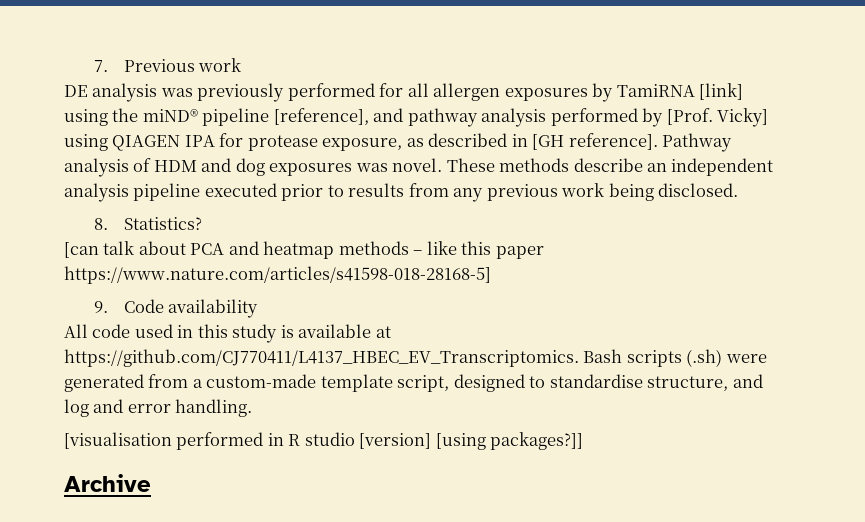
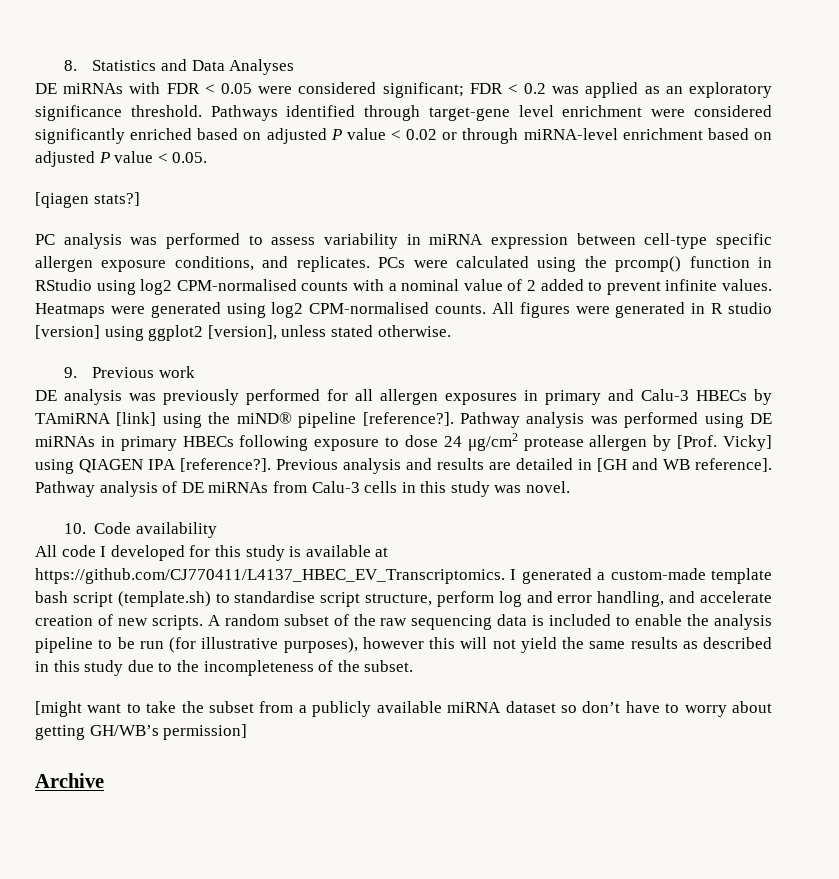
- 7. Previous work
+ 8. Statistics and Data Analyses
+ DE miRNAs with FDR < 0.05 were considered significant; FDR < 0.2 was applied as an exploratory significance threshold. Pathways identified through target-gene level enrichment were considered significantly enriched based on adjusted P value < 0.02 or through miRNA-level enrichment based on adjusted P value < 0.05.
+ [qiagen stats?]
+ PC analysis was performed to assess variability in miRNA expression between cell-type specific allergen exposure conditions, and replicates. PCs were calculated using the prcomp() function in RStudio using log2 CPM-normalised counts with a nominal value of 2 added to prevent infinite values. Heatmaps were generated using log2 CPM-normalised counts. All figures were generated in R studio [version] using ggplot2 [version], unless stated otherwise.
+ 9. Previous work
- DE analysis was previously performed for all allergen exposures by TamiRNA [link] using the miND® pipeline [reference], and pathway analysis performed by [Prof. Vicky] using QIAGEN IPA for protease exposure, as described in [GH reference]. Pathway analysis of HDM and dog exposures was novel. These methods describe an independent analysis pipeline executed prior to results from any previous work being disclosed.
- 8. Statistics?
- [can talk about PCA and heatmap methods – like this paper https://www.nature.com/articles/s41598-018-28168-5]
- 9. Code availability
+ DE analysis was previously performed for all allergen exposures in primary and Calu-3 HBECs by TAmiRNA [link] using the miND® pipeline [reference?]. Pathway analysis was performed using DE miRNAs in primary HBECs following exposure to dose 24 μg/cm2 protease allergen by [Prof. Vicky] using QIAGEN IPA [reference?]. Previous analysis and results are detailed in [GH and WB reference]. Pathway analysis of DE miRNAs from Calu-3 cells in this study was novel.
+ 10. Code availability
- All code used in this study is available at https://github.com/CJ770411/L4137_HBEC_EV_Transcriptomics. Bash scripts (.sh) were generated from a custom-made template script, designed to standardise structure, and log and error handling.
- [visualisation performed in R studio [version] [using packages?]]
+ All code I developed for this study is available at https://github.com/CJ770411/L4137_HBEC_EV_Transcriptomics. I generated a custom-made template bash script (template.sh) to standardise script structure, perform log and error handling, and accelerate creation of new scripts. A random subset of the raw sequencing data is included to enable the analysis pipeline to be run (for illustrative purposes), however this will not yield the same results as described in this study due to the incompleteness of the subset.
+ [might want to take the subset from a publicly available miRNA dataset so don’t have to worry about getting GH/WB’s permission]

